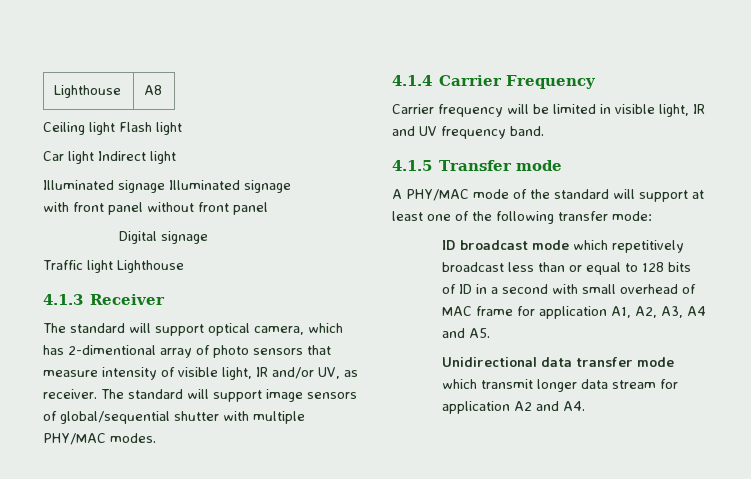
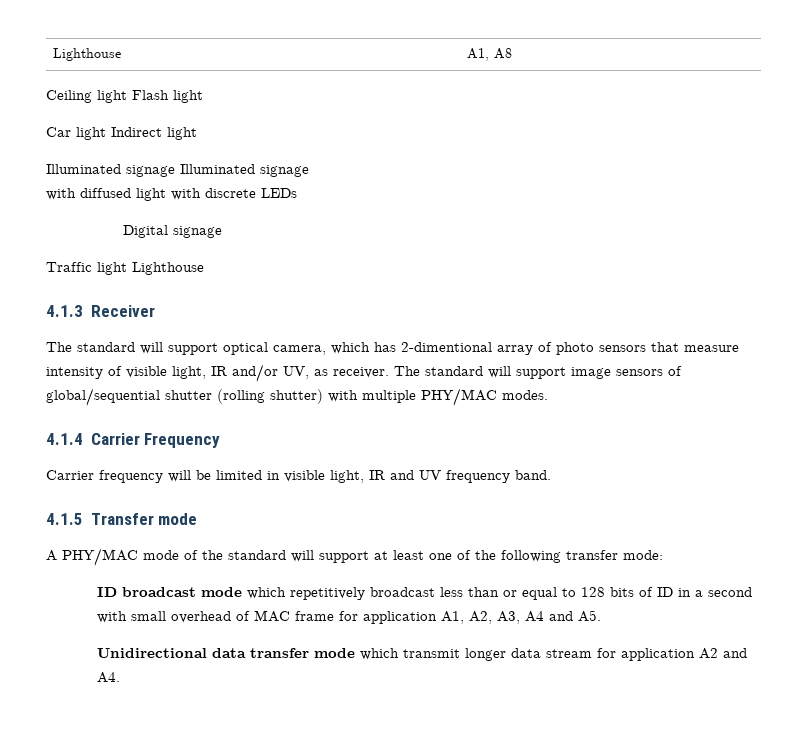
- Lighthouse | A8
+ Lighthouse | A1, A8
- with front panel without front panel
+ with diffused light with discrete LEDs
- The standard will support image sensors of global/sequential shutter with multiple PHY/MAC modes.
+ The standard will support image sensors of global/sequential shutter (rolling shutter) with multiple PHY/MAC modes.

